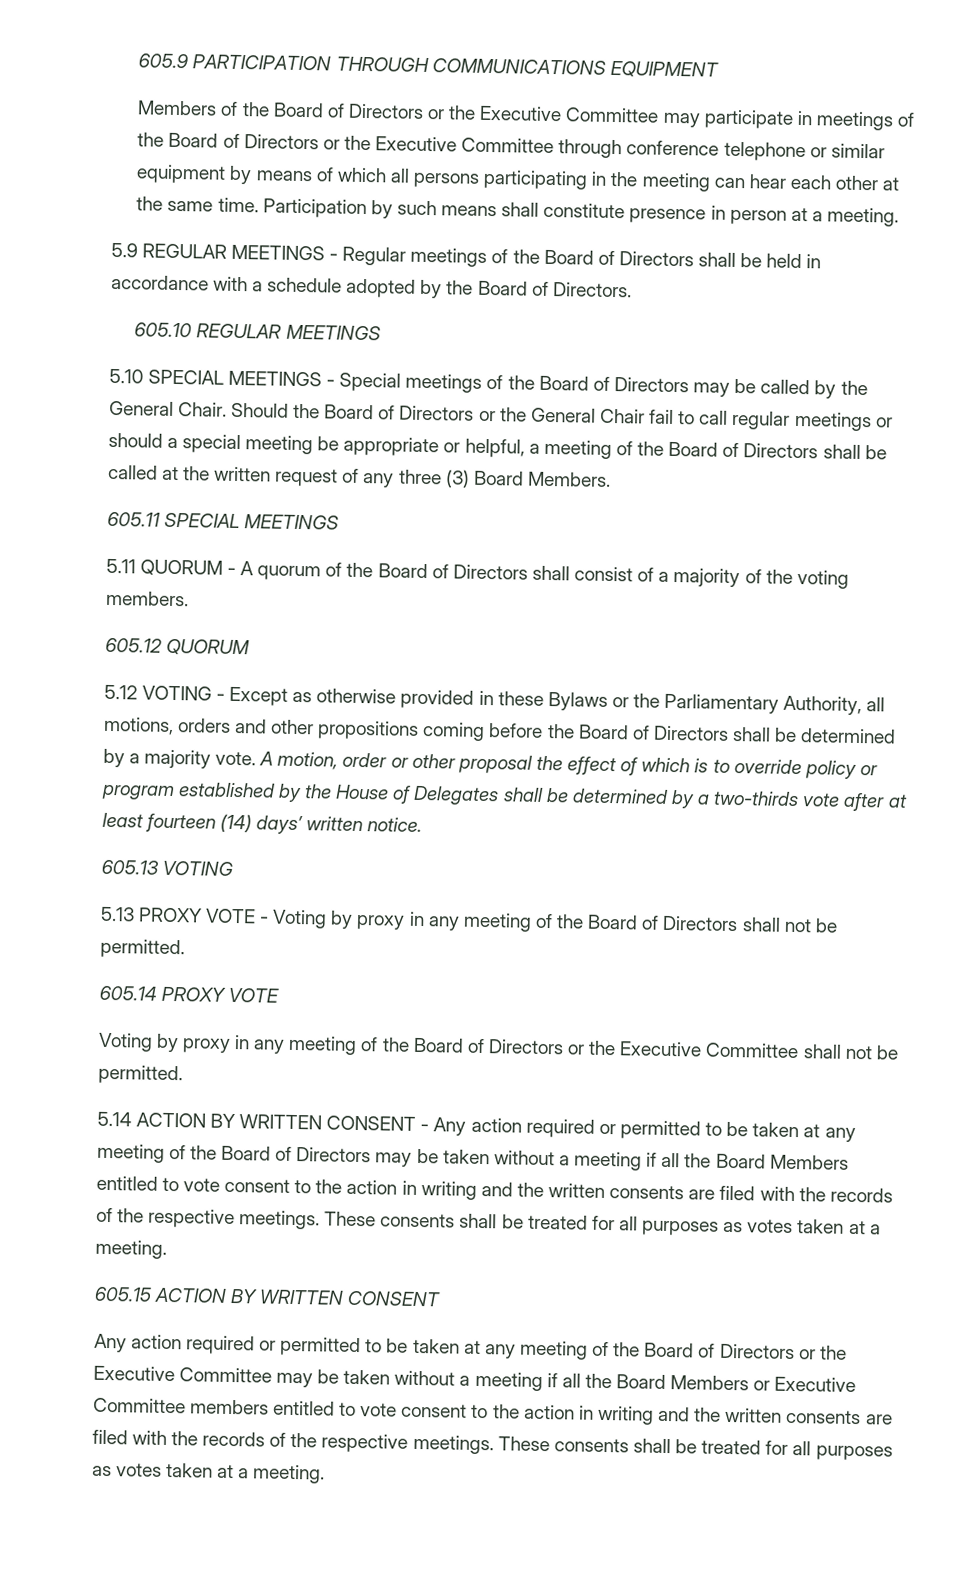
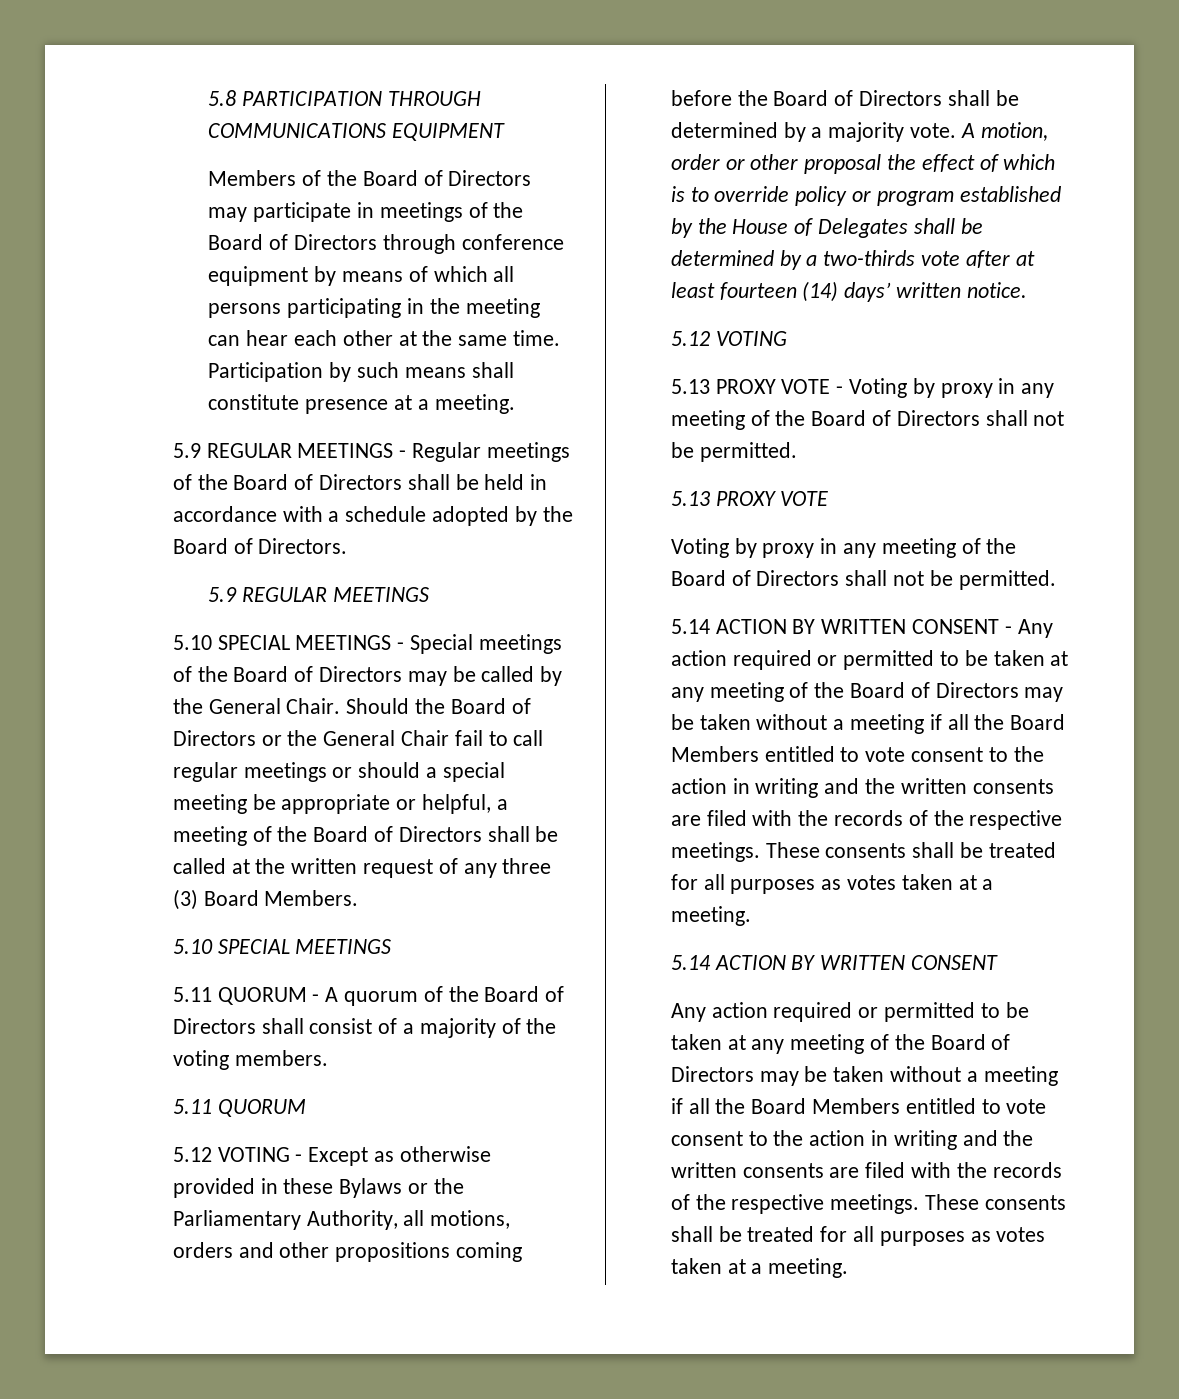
- 605.9 PARTICIPATION THROUGH COMMUNICATIONS EQUIPMENT
+ 5.8 PARTICIPATION THROUGH COMMUNICATIONS EQUIPMENT
- Members of the Board of Directors or the Executive Committee may participate in meetings of the Board of Directors or the Executive Committee through conference telephone or similar equipment by means of which all persons participating in the meeting can hear each other at the same time.
+ Members of the Board of Directors may participate in meetings of the Board of Directors through conference equipment by means of which all persons participating in the meeting can hear each other at the same time.
- Participation by such means shall constitute presence in person at a meeting.
+ Participation by such means shall constitute presence at a meeting.
  5.9 REGULAR MEETINGS - Regular meetings of the Board of Directors shall be held in accordance with a schedule adopted by the Board of Directors.
- 605.10 REGULAR MEETINGS
+ 5.9 REGULAR MEETINGS
  Should the Board of Directors or the General Chair fail to call regular meetings or should a special meeting be appropriate or helpful, a meeting of the Board of Directors shall be called at the written request of any three (3) Board Members.
- 605.11 SPECIAL MEETINGS
+ 5.10 SPECIAL MEETINGS
  5.11 QUORUM - A quorum of the Board of Directors shall consist of a majority of the voting members.
- 605.12 QUORUM
+ 5.11 QUORUM
  A motion, order or other proposal the effect of which is to override policy or program established by the House of Delegates shall be determined by a two-thirds vote after at least fourteen (14) days’ written notice.
- 605.13 VOTING
+ 5.12 VOTING
  5.13 PROXY VOTE - Voting by proxy in any meeting of the Board of Directors shall not be permitted.
- 605.14 PROXY VOTE
- Voting by proxy in any meeting of the Board of Directors or the Executive Committee shall not be permitted.
+ 5.13 PROXY VOTE
+ Voting by proxy in any meeting of the Board of Directors shall not be permitted.
  5.14 ACTION BY WRITTEN CONSENT - Any action required or permitted to be taken at any meeting of the Board of Directors may be taken without a meeting if all the Board Members entitled to vote consent to the action in writing and the written consents are filed with the records of the respective meetings. These consents shall be treated for all purposes as votes taken at a meeting.
- 605.15 ACTION BY WRITTEN CONSENT
- Any action required or permitted to be taken at any meeting of the Board of Directors or the Executive Committee may be taken without a meeting if all the Board Members or Executive Committee members entitled to vote consent to the action in writing and the written consents are filed with the records of the respective meetings.
+ 5.14 ACTION BY WRITTEN CONSENT
+ Any action required or permitted to be taken at any meeting of the Board of Directors may be taken without a meeting if all the Board Members entitled to vote consent to the action in writing and the written consents are filed with the records of the respective meetings.

